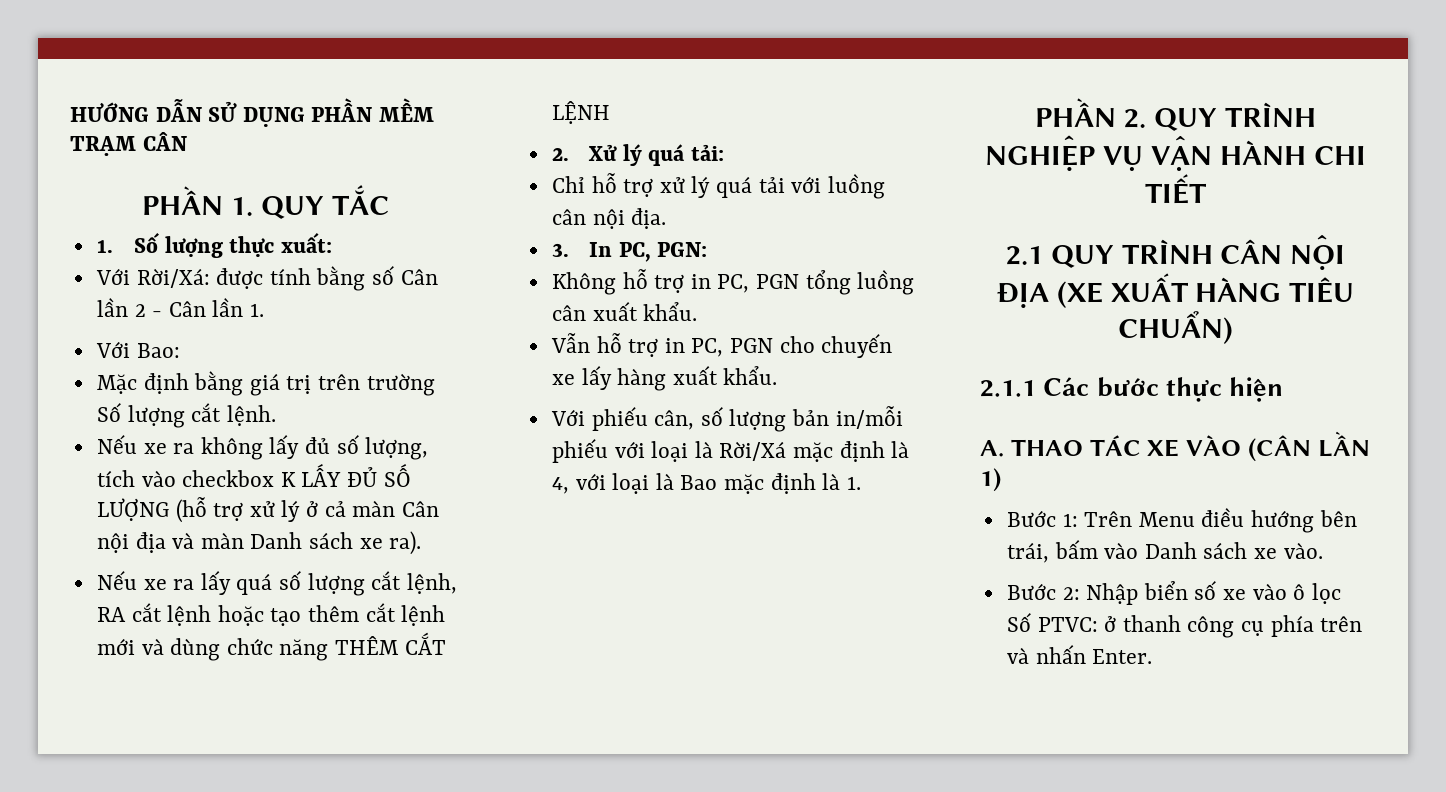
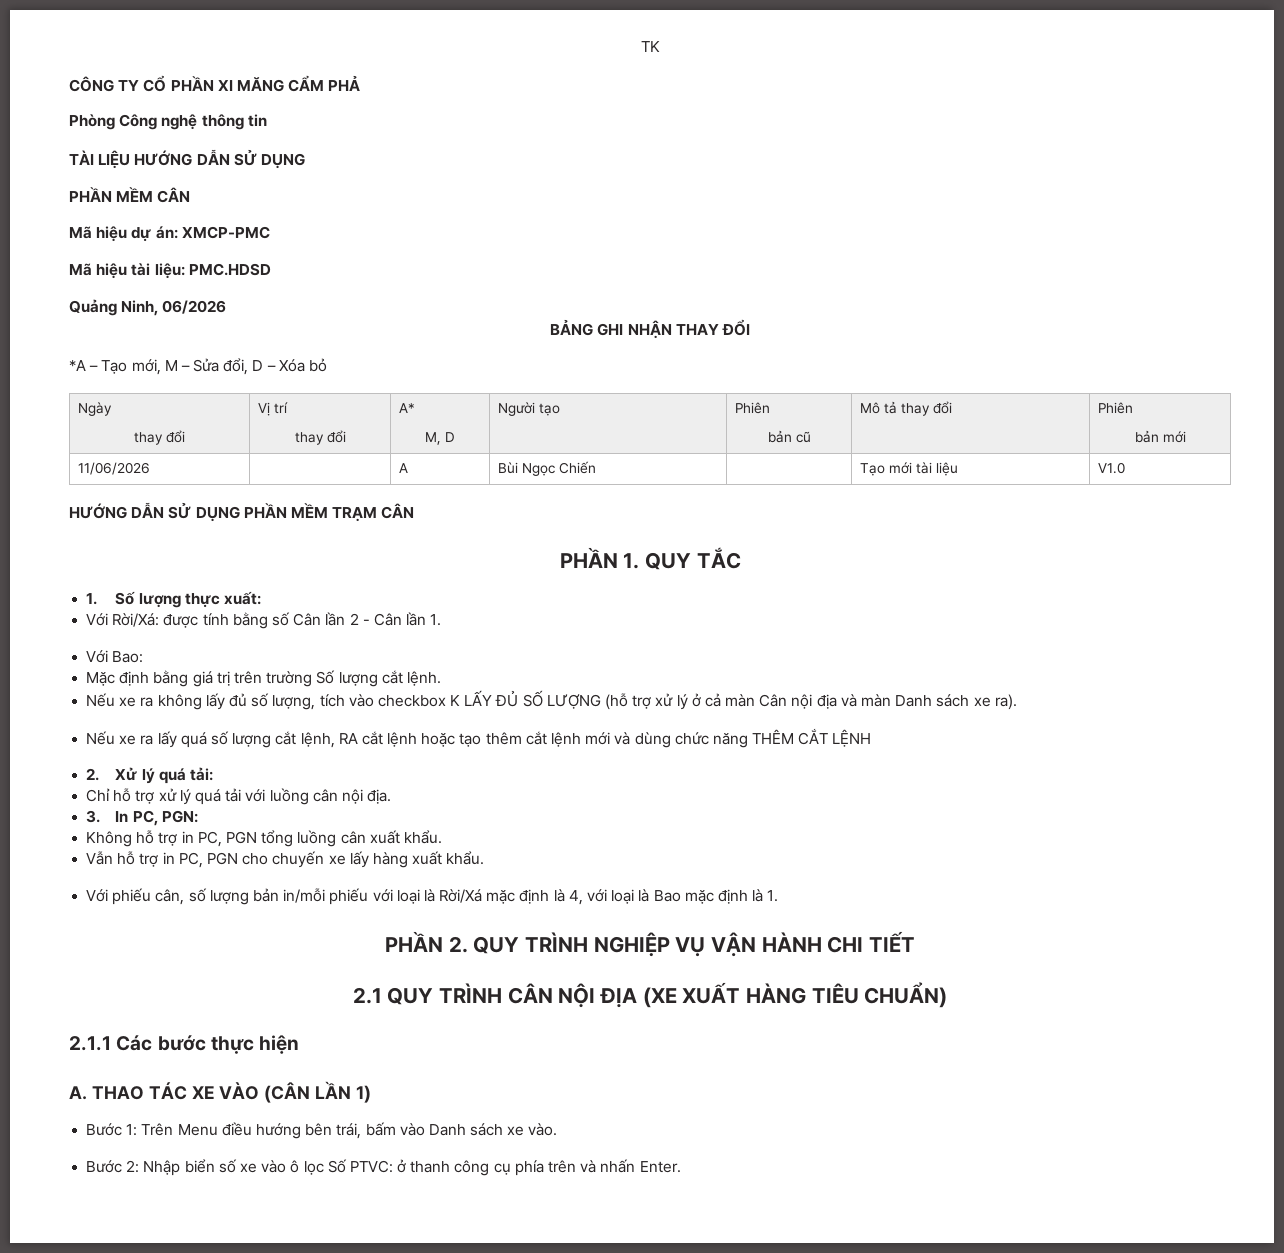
+ TK
+ CÔNG TY CỔ PHẦN XI MĂNG CẨM PHẢ
+ Phòng Công nghệ thông tin
+ TÀI LIỆU HƯỚNG DẪN SỬ DỤNG
+ PHẦN MỀM CÂN
+ Mã hiệu dự án: XMCP-PMC
+ Mã hiệu tài liệu: PMC.HDSD
+ Quảng Ninh, 06/2026
+ BẢNG GHI NHẬN THAY ĐỔI
+ *A – Tạo mới, M – Sửa đổi, D – Xóa bỏ
+ Ngày
+ thay đổi | Vị trí
+ thay đổi | A*
+ M, D | Người tạo | Phiên
+ bản cũ | Mô tả thay đổi | Phiên
+ bản mới
+ 11/06/2026 | | A | Bùi Ngọc Chiến | | Tạo mới tài liệu | V1.0

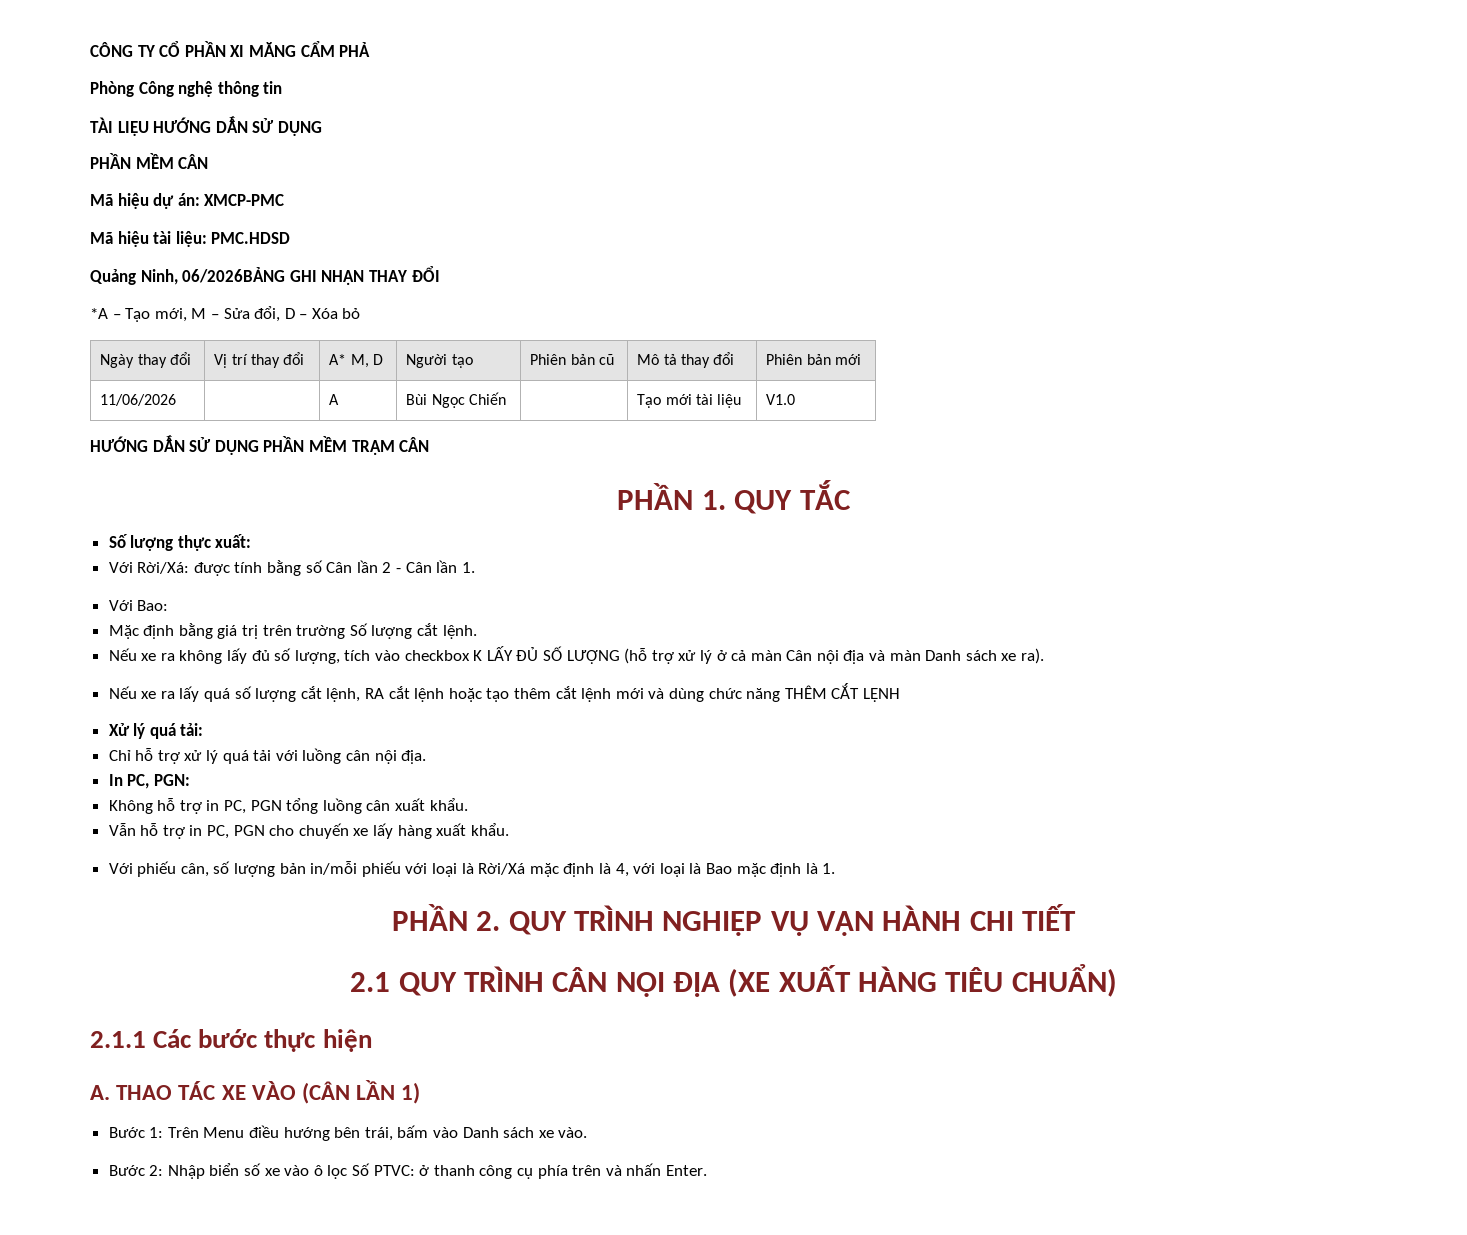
- TK
- Quảng Ninh, 06/2026
- BẢNG GHI NHẬN THAY ĐỔI
+ Quảng Ninh, 06/2026BẢNG GHI NHẬN THAY ĐỔI
- Ngày
- thay đổi | Vị trí
- thay đổi | A*
- M, D | Người tạo | Phiên
- bản cũ | Mô tả thay đổi | Phiên
- bản mới
+ Ngày thay đổi | Vị trí thay đổi | A* M, D | Người tạo | Phiên bản cũ | Mô tả thay đổi | Phiên bản mới
- 1. Số lượng thực xuất:
+ Số lượng thực xuất:
- 2. Xử lý quá tải:
+ Xử lý quá tải:
- 3. In PC, PGN:
+ In PC, PGN:

